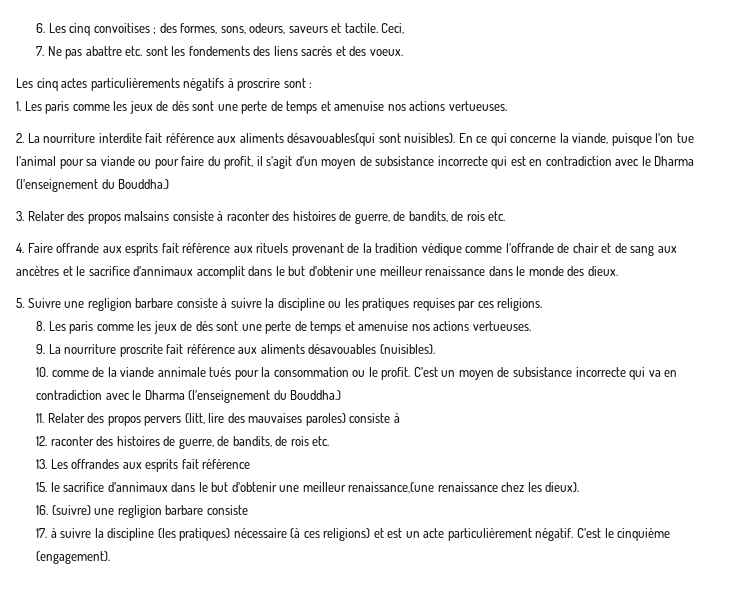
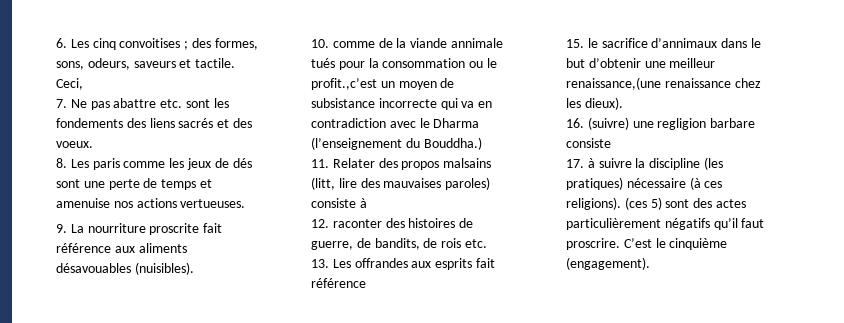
- Les cinq actes particulièrements négatifs à proscrire sont :
- 1. Les paris comme les jeux de dés sont une perte de temps et amenuise nos actions vertueuses.
- 2. La nourriture interdite fait référence aux aliments désavouables(qui sont nuisibles). En ce qui concerne la viande, puisque l’on tue l’animal pour sa viande ou pour faire du profit, il s’agit d’un moyen de subsistance incorrecte qui est en contradiction avec le Dharma (l’enseignement du Bouddha.)
- 3. Relater des propos malsains consiste à raconter des histoires de guerre, de bandits, de rois etc.
- 4. Faire offrande aux esprits fait référence aux rituels provenant de la tradition védique comme l’offrande de chair et de sang aux ancètres et le sacrifice d’annimaux accomplit dans le but d’obtenir une meilleur renaissance dans le monde des dieux.
- 5. Suivre une regligion barbare consiste à suivre la discipline ou les pratiques requises par ces religions.
- 10. comme de la viande annimale tués pour la consommation ou le profit. C’est un moyen de subsistance incorrecte qui va en contradiction avec le Dharma (l’enseignement du Bouddha.)
+ 10. comme de la viande annimale tués pour la consommation ou le profit.,c’est un moyen de subsistance incorrecte qui va en contradiction avec le Dharma (l’enseignement du Bouddha.)
- 11. Relater des propos pervers (litt, lire des mauvaises paroles) consiste à
+ 11. Relater des propos malsains (litt, lire des mauvaises paroles) consiste à
- 17. à suivre la discipline (les pratiques) nécessaire (à ces religions) et est un acte particulièrement négatif.
+ 17. à suivre la discipline (les pratiques) nécessaire (à ces religions). (ces 5) sont des actes particulièrement négatifs qu’il faut proscrire.

